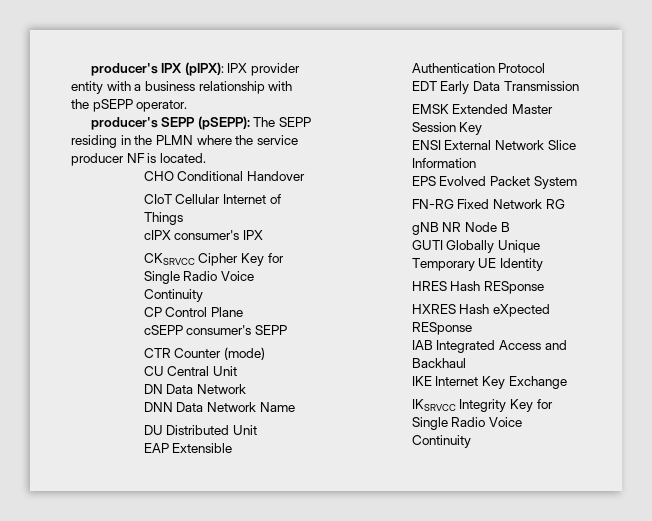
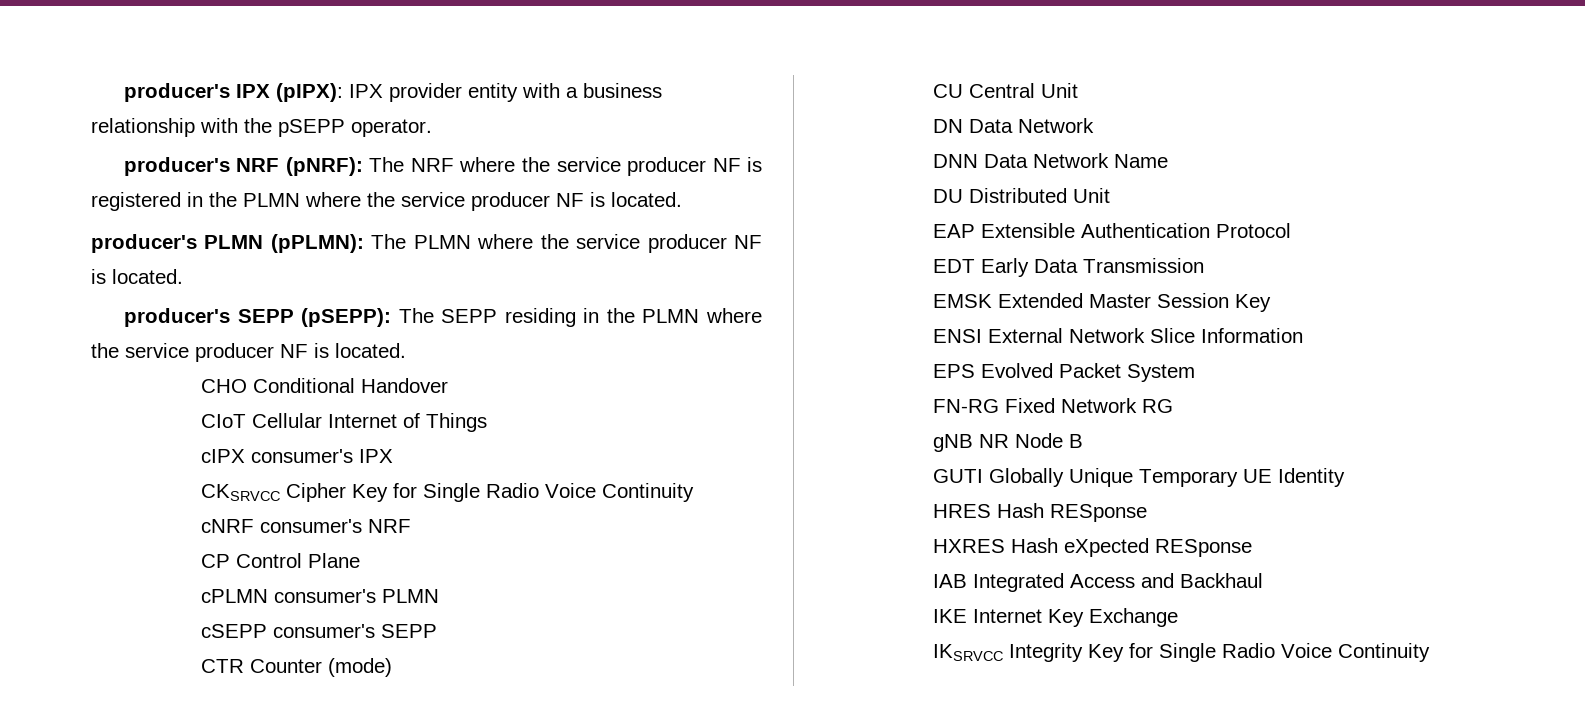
+ producer's NRF (pNRF): The NRF where the service producer NF is registered in the PLMN where the service producer NF is located.
+ producer's PLMN (pPLMN): The PLMN where the service producer NF is located.
+ cNRF consumer's NRF
+ cPLMN consumer's PLMN

